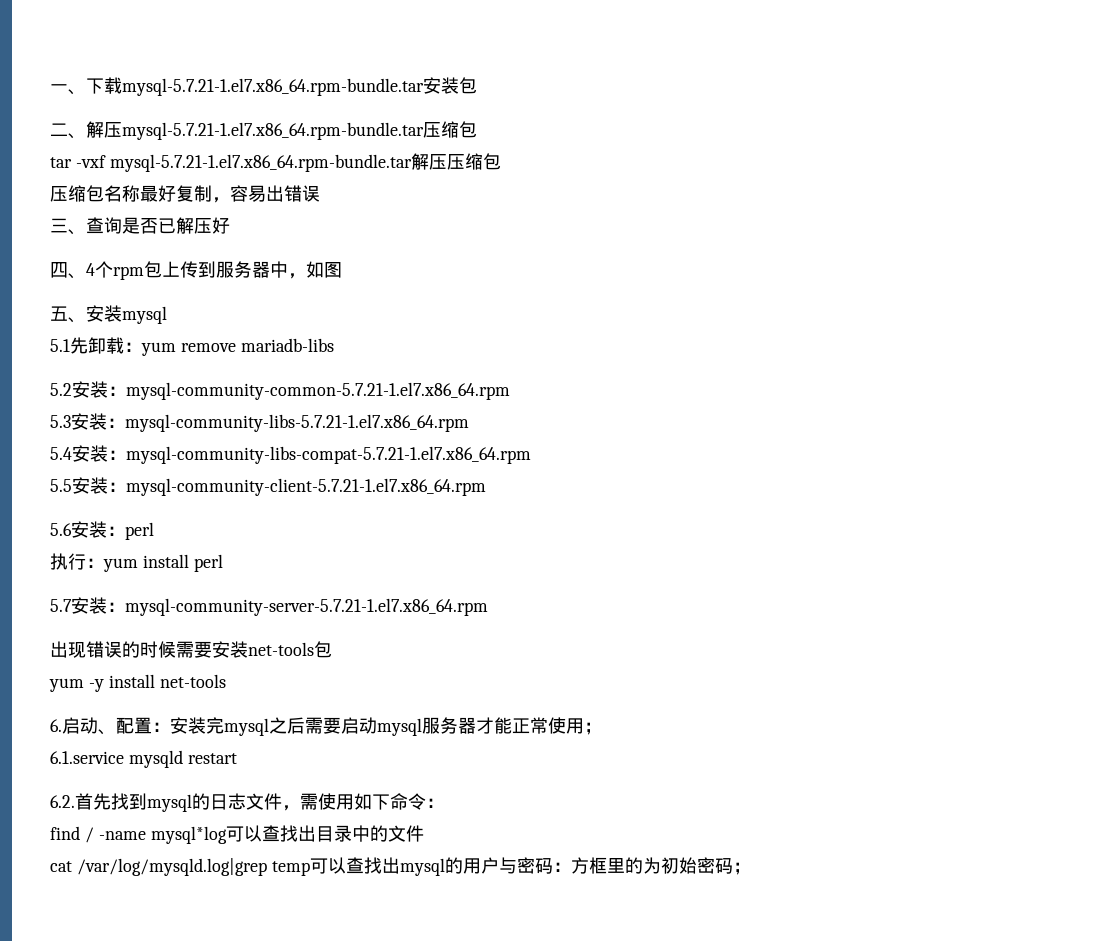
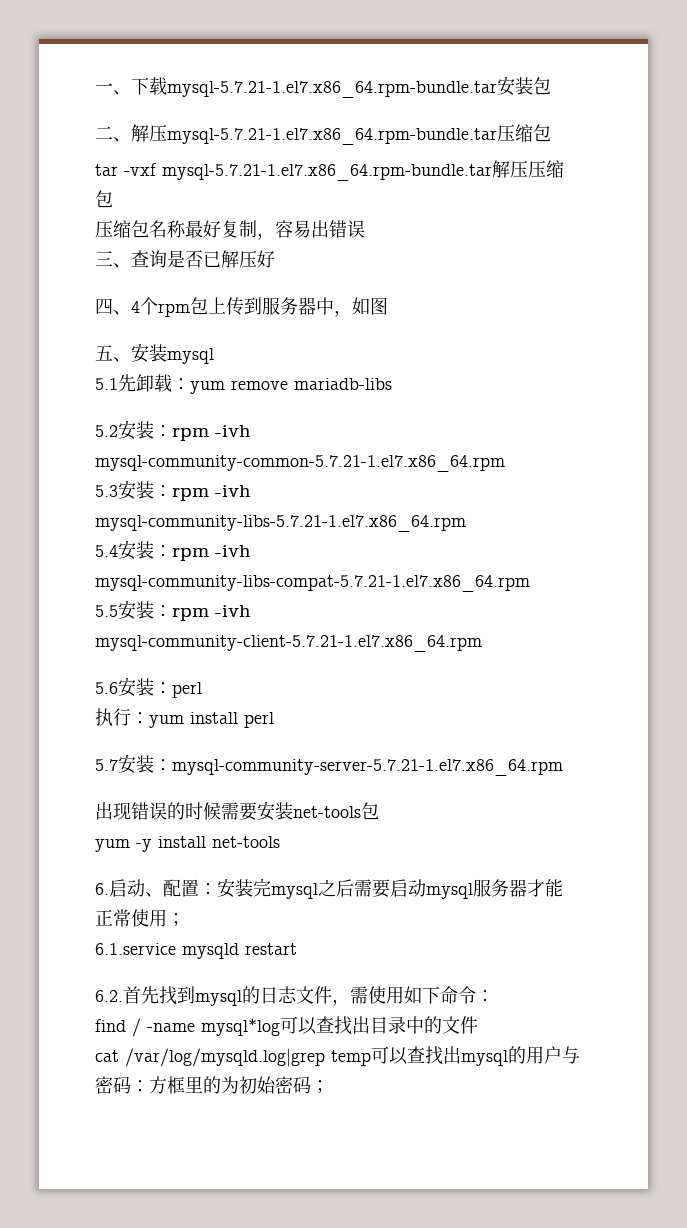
- 5.2安装：mysql-community-common-5.7.21-1.el7.x86_64.rpm
+ 5.2安装：rpm -ivh mysql-community-common-5.7.21-1.el7.x86_64.rpm
- 5.3安装：mysql-community-libs-5.7.21-1.el7.x86_64.rpm
+ 5.3安装：rpm -ivh mysql-community-libs-5.7.21-1.el7.x86_64.rpm
- 5.4安装：mysql-community-libs-compat-5.7.21-1.el7.x86_64.rpm
+ 5.4安装：rpm -ivh mysql-community-libs-compat-5.7.21-1.el7.x86_64.rpm
- 5.5安装：mysql-community-client-5.7.21-1.el7.x86_64.rpm
+ 5.5安装：rpm -ivh mysql-community-client-5.7.21-1.el7.x86_64.rpm

